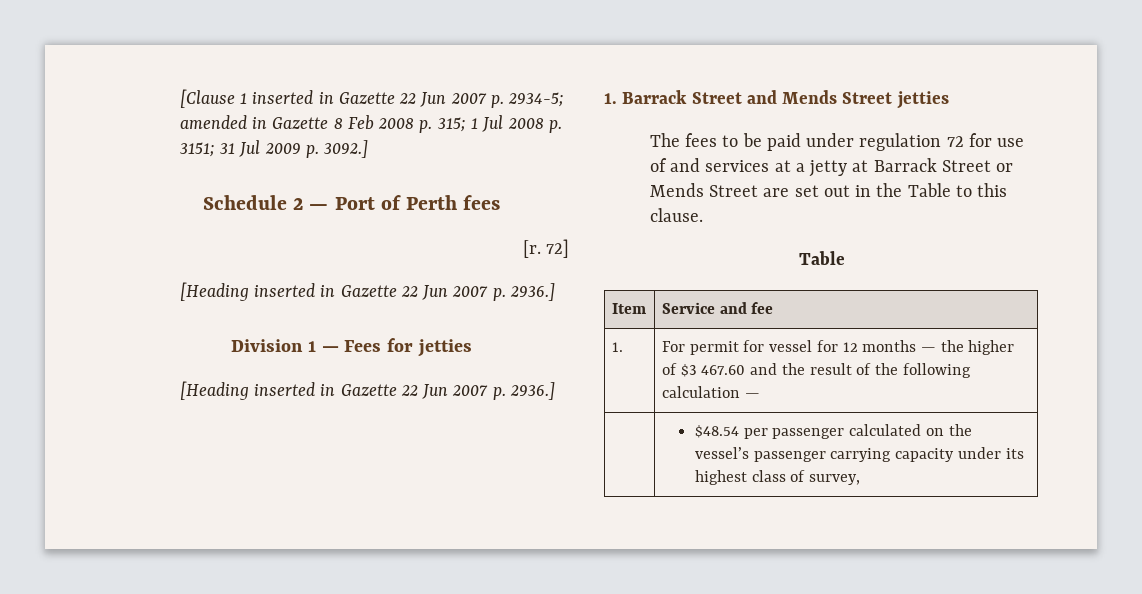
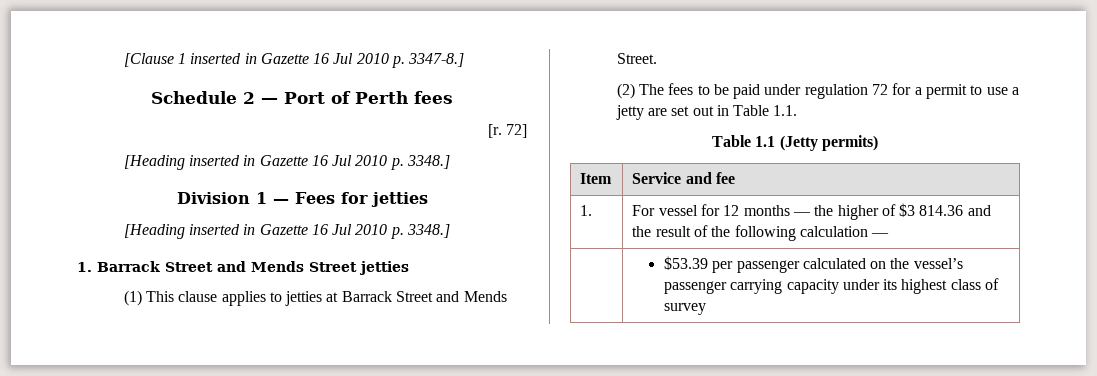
- [Clause 1 inserted in Gazette 22 Jun 2007 p. 2934-5; amended in Gazette 8 Feb 2008 p. 315; 1 Jul 2008 p. 3151; 31 Jul 2009 p. 3092.]
+ [Clause 1 inserted in Gazette 16 Jul 2010 p. 3347-8.]
  72]
- [Heading inserted in Gazette 22 Jun 2007 p. 2936.]
+ [Heading inserted in Gazette 16 Jul 2010 p. 3348.]
  Division 1 — Fees for jetties
- [Heading inserted in Gazette 22 Jun 2007 p. 2936.]
+ [Heading inserted in Gazette 16 Jul 2010 p. 3348.]
- The fees to be paid under regulation 72 for use of and services at a jetty at Barrack Street or Mends Street are set out in the Table to this clause.
- Table
+ (1) This clause applies to jetties at Barrack Street and Mends Street.
+ (2) The fees to be paid under regulation 72 for a permit to use a jetty are set out in Table 1.1.
+ Table 1.1 (Jetty permits)
- 1. | For permit for vessel for 12 months — the higher of $3 467.60 and the result of the following calculation —
+ 1. | For vessel for 12 months — the higher of $3 814.36 and the result of the following calculation —
- | $48.54 per passenger calculated on the vessel’s passenger carrying capacity under its highest class of survey,
+ | $53.39 per passenger calculated on the vessel’s passenger carrying capacity under its highest class of survey

